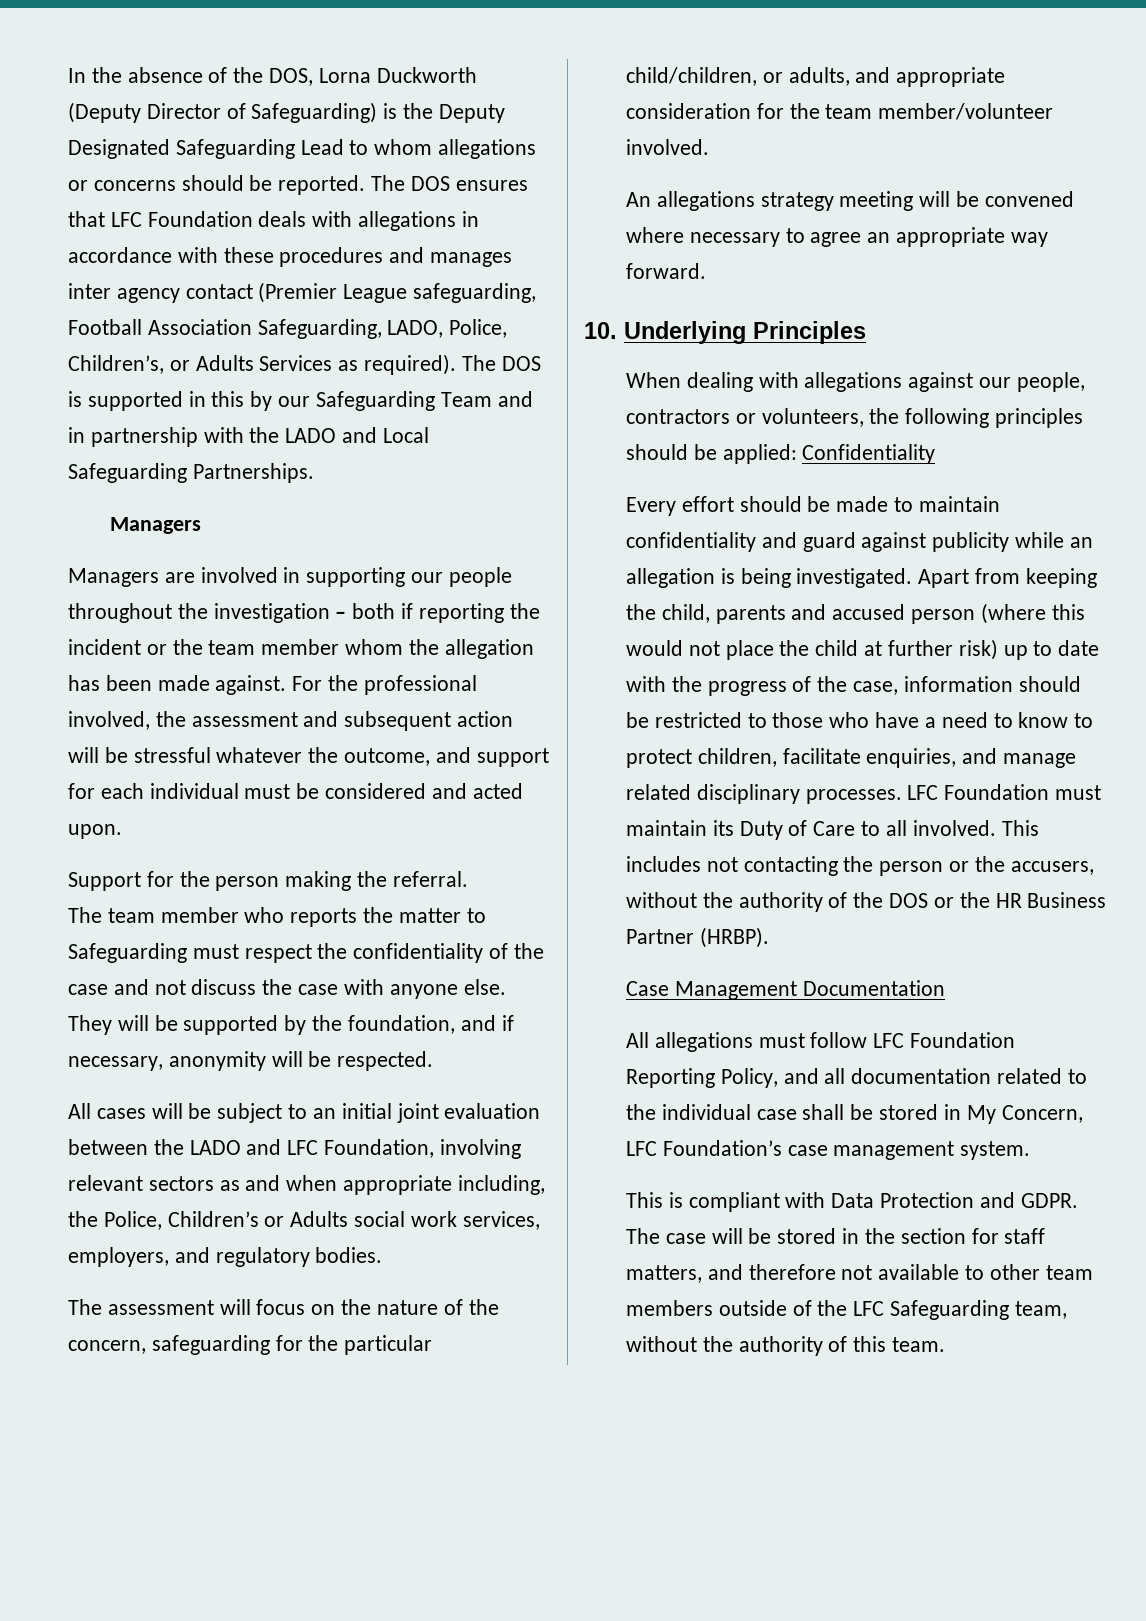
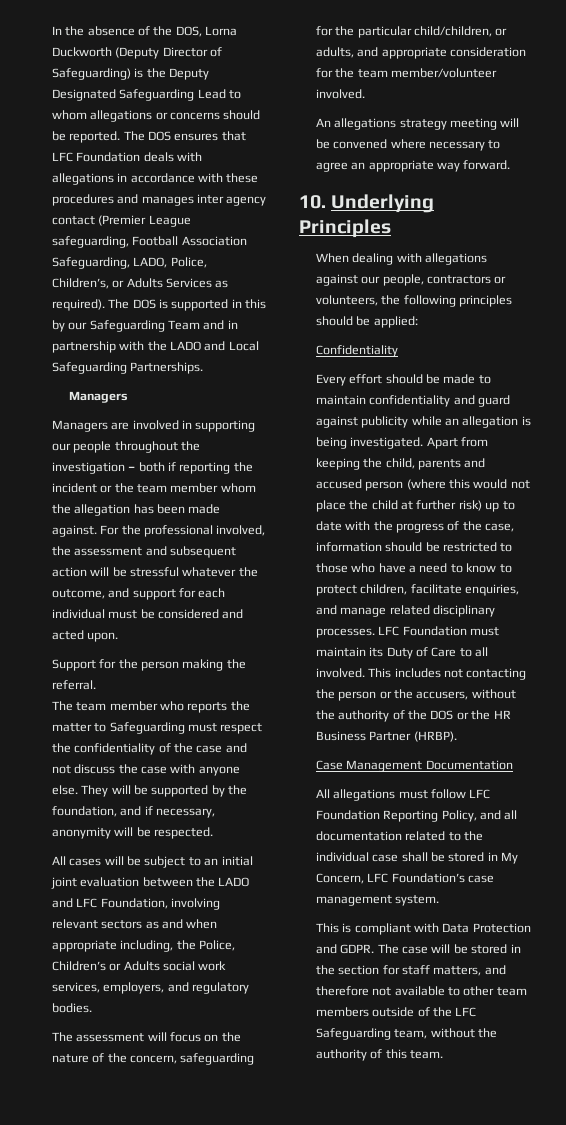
- When dealing with allegations against our people, contractors or volunteers, the following principles should be applied: Confidentiality
+ When dealing with allegations against our people, contractors or volunteers, the following principles should be applied:
+ Confidentiality

